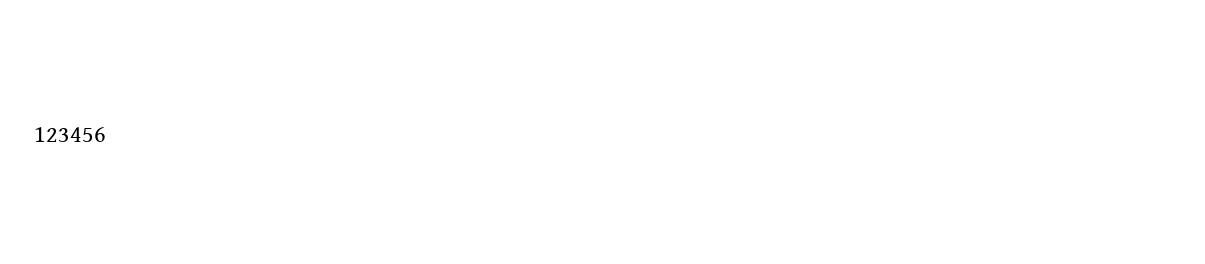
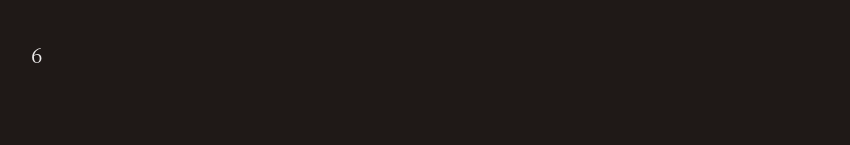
- 123456
+ 6

